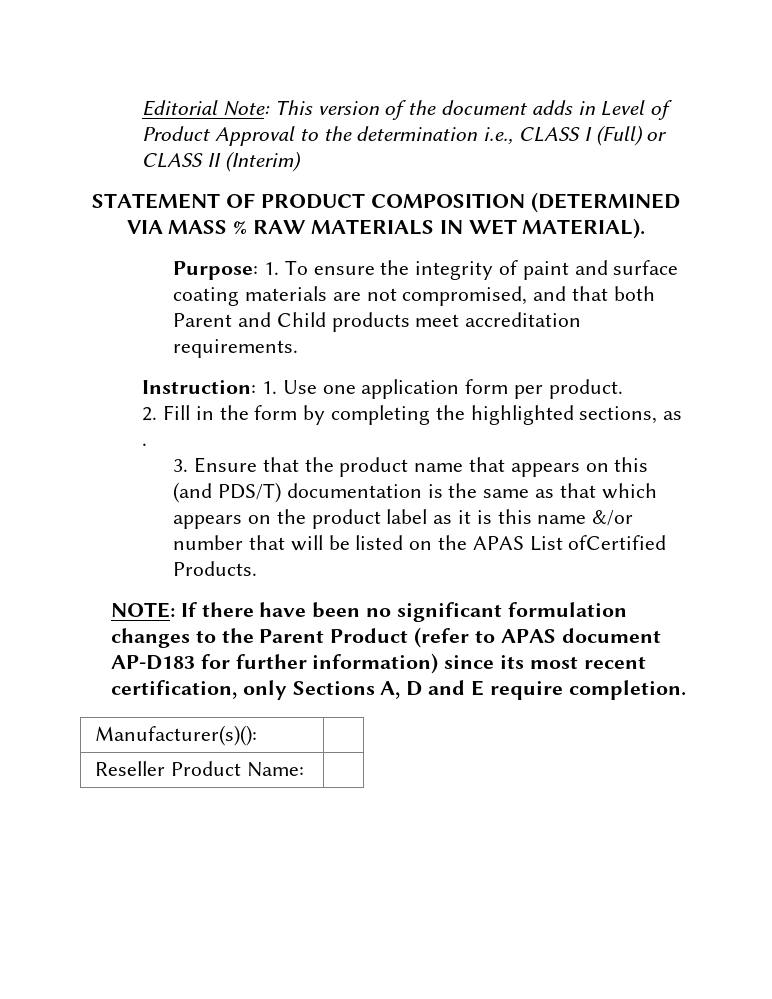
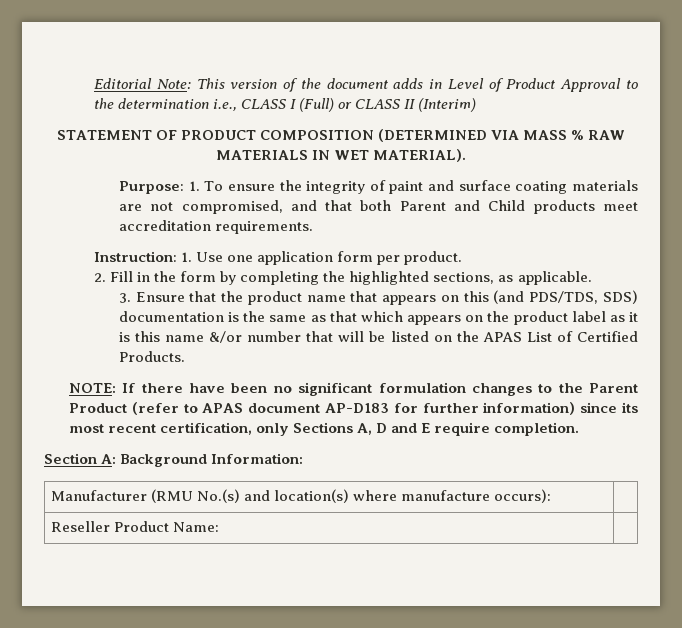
- 2. Fill in the form by completing the highlighted sections, as .
+ 2. Fill in the form by completing the highlighted sections, as applicable.
- 3. Ensure that the product name that appears on this (and PDS/T) documentation is the same as that which appears on the product label as it is this name &/or number that will be listed on the APAS List ofCertified Products.
+ 3. Ensure that the product name that appears on this (and PDS/TDS, SDS) documentation is the same as that which appears on the product label as it is this name &/or number that will be listed on the APAS List of Certified Products.
- Manufacturer(s)(): |
+ Section A: Background Information:
+ Manufacturer (RMU No.(s) and location(s) where manufacture occurs): |

